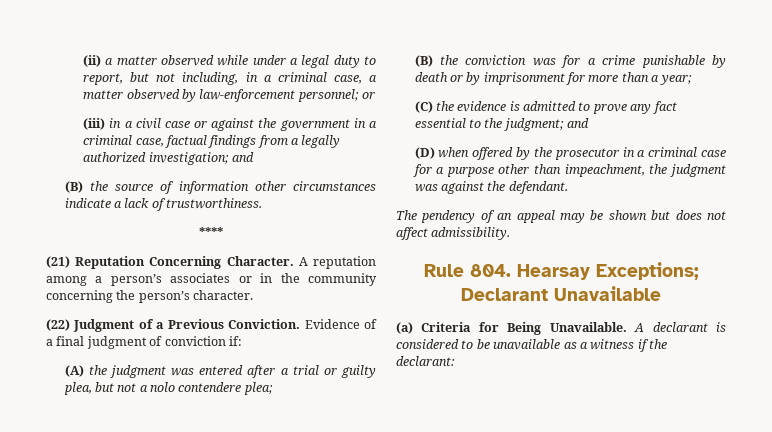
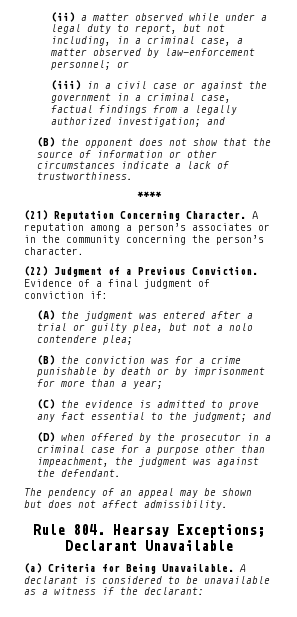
- (B) the source of information other circumstances indicate a lack of trustworthiness.
+ (B) the opponent does not show that the source of information or other circumstances indicate a lack of trustworthiness.

